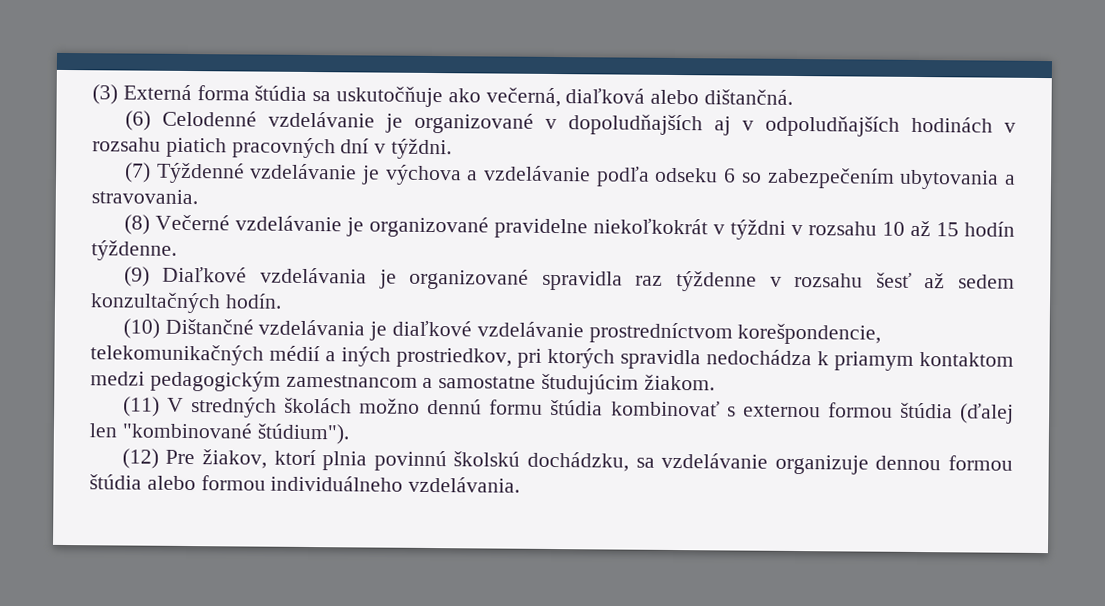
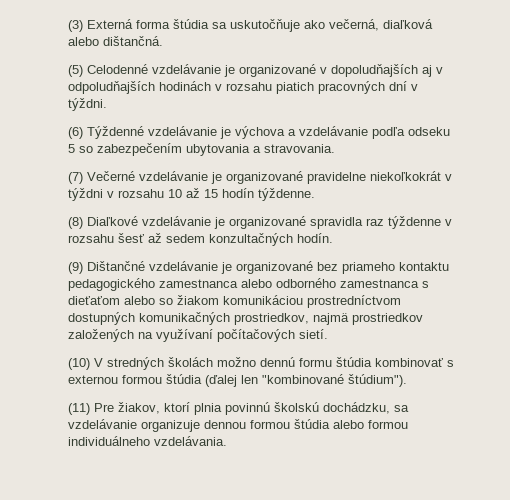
- (6) Celodenné vzdelávanie je organizované v dopoludňajších aj v odpoludňajších hodinách v rozsahu piatich pracovných dní v týždni.
+ (5) Celodenné vzdelávanie je organizované v dopoludňajších aj v odpoludňajších hodinách v rozsahu piatich pracovných dní v týždni.
- (7) Týždenné vzdelávanie je výchova a vzdelávanie podľa odseku 6 so zabezpečením ubytovania a stravovania.
+ (6) Týždenné vzdelávanie je výchova a vzdelávanie podľa odseku 5 so zabezpečením ubytovania a stravovania.
- (8) Večerné vzdelávanie je organizované pravidelne niekoľkokrát v týždni v rozsahu 10 až 15 hodín týždenne.
+ (7) Večerné vzdelávanie je organizované pravidelne niekoľkokrát v týždni v rozsahu 10 až 15 hodín týždenne.
- (9) Diaľkové vzdelávania je organizované spravidla raz týždenne v rozsahu šesť až sedem konzultačných hodín.
+ (8) Diaľkové vzdelávanie je organizované spravidla raz týždenne v rozsahu šesť až sedem konzultačných hodín.
- (10) Dištančné vzdelávania je diaľkové vzdelávanie prostredníctvom korešpondencie, telekomunikačných médií a iných prostriedkov, pri ktorých spravidla nedochádza k priamym kontaktom medzi pedagogickým zamestnancom a samostatne študujúcim žiakom.
- (11) V stredných školách možno dennú formu štúdia kombinovať s externou formou štúdia (ďalej len "kombinované štúdium").
+ (9) Dištančné vzdelávanie je organizované bez priameho kontaktu pedagogického zamestnanca alebo odborného zamestnanca s dieťaťom alebo so žiakom komunikáciou prostredníctvom dostupných komunikačných prostriedkov, najmä prostriedkov založených na využívaní počítačových sietí.
+ (10) V stredných školách možno dennú formu štúdia kombinovať s externou formou štúdia (ďalej len "kombinované štúdium").
- (12) Pre žiakov, ktorí plnia povinnú školskú dochádzku, sa vzdelávanie organizuje dennou formou štúdia alebo formou individuálneho vzdelávania.
+ (11) Pre žiakov, ktorí plnia povinnú školskú dochádzku, sa vzdelávanie organizuje dennou formou štúdia alebo formou individuálneho vzdelávania.

